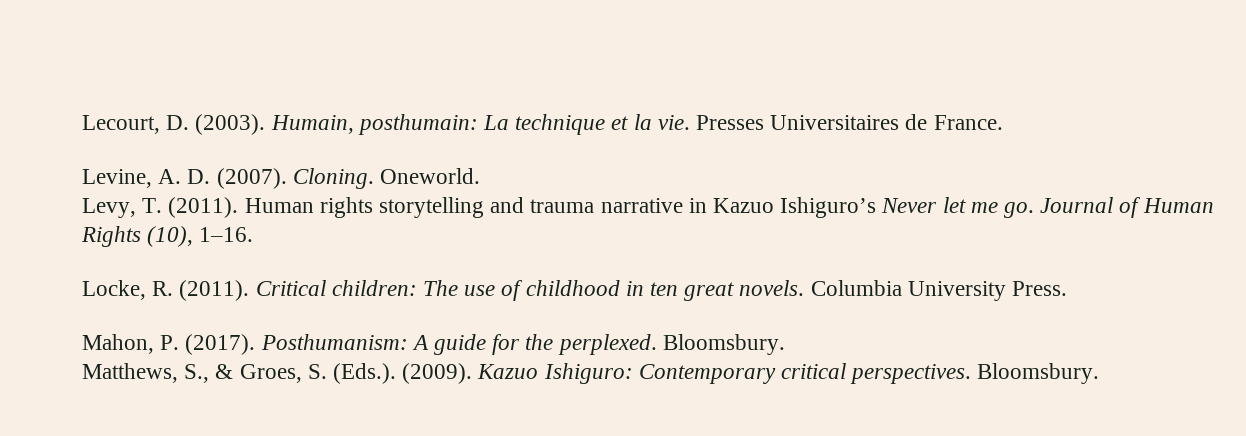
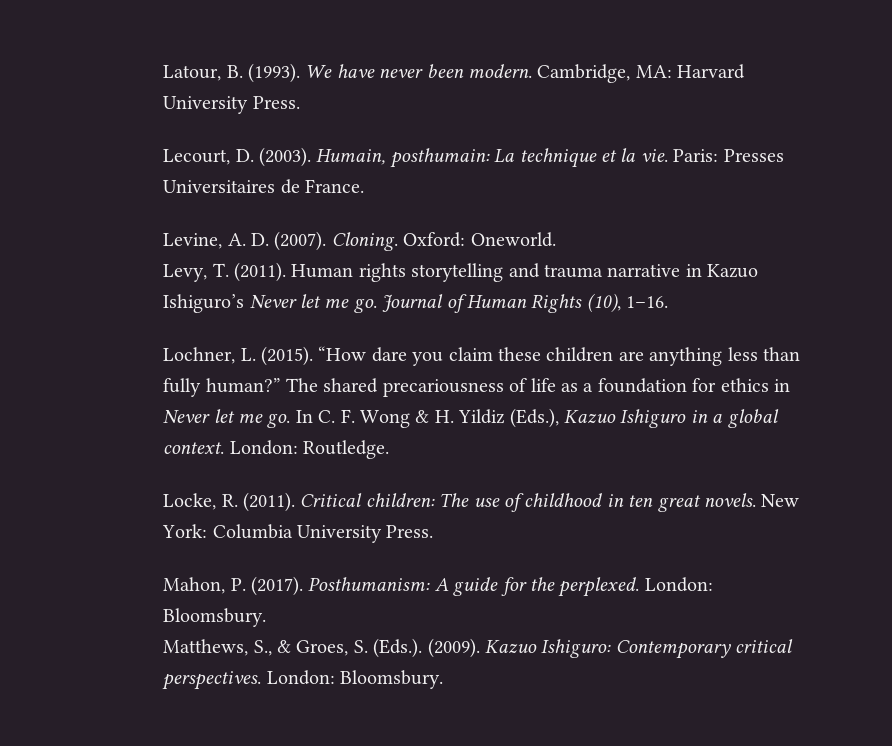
+ Latour, B. (1993). We have never been modern. Cambridge, MA: Harvard University Press.
- Presses Universitaires de France.
+ Paris: Presses Universitaires de France.
- Oneworld.
+ Oxford: Oneworld.
+ Lochner, L. (2015). “How dare you claim these children are anything less than fully human?” The shared precariousness of life as a foundation for ethics in Never let me go. In C. F. Wong & H. Yildiz (Eds.), Kazuo Ishiguro in a global context. London: Routledge.
- Columbia University Press.
+ New York: Columbia University Press.
- Posthumanism: A guide for the perplexed. Bloomsbury.
+ Posthumanism: A guide for the perplexed. London: Bloomsbury.
- Kazuo Ishiguro: Contemporary critical perspectives. Bloomsbury.
+ Kazuo Ishiguro: Contemporary critical perspectives. London: Bloomsbury.

